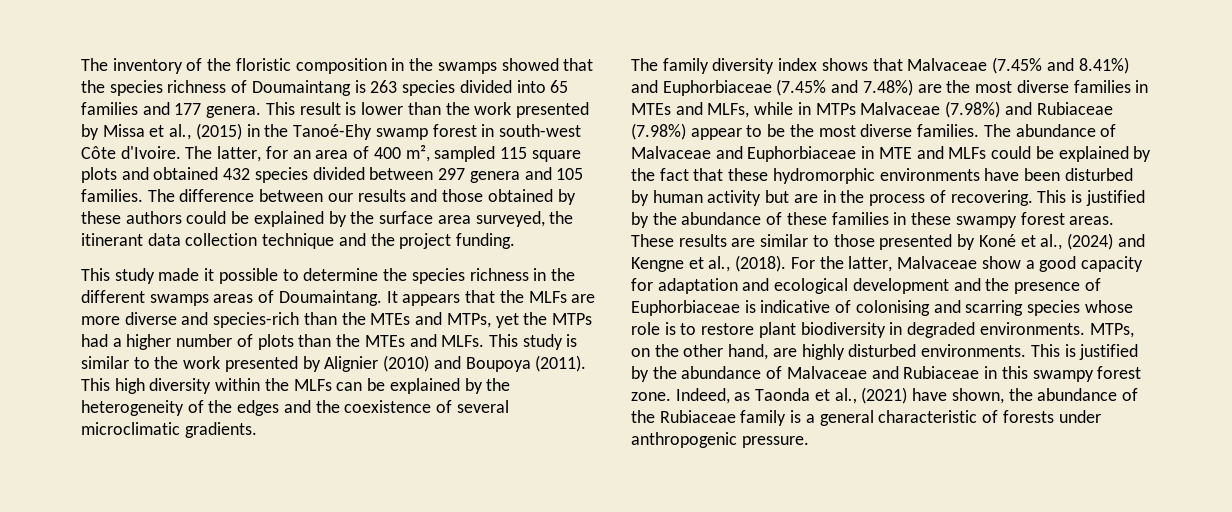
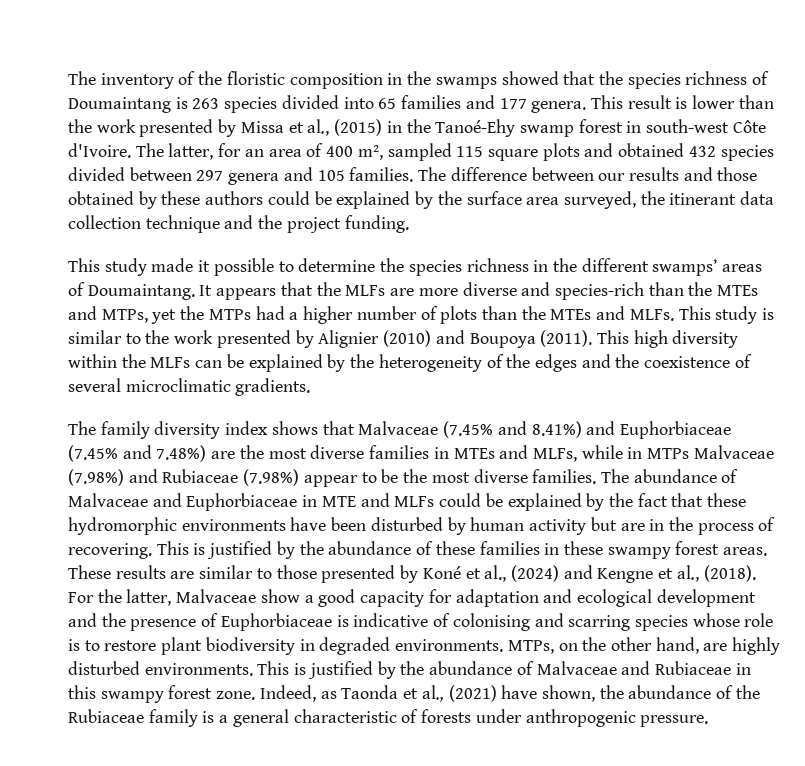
- This study made it possible to determine the species richness in the different swamps areas of Doumaintang.
+ This study made it possible to determine the species richness in the different swamps’ areas of Doumaintang.

